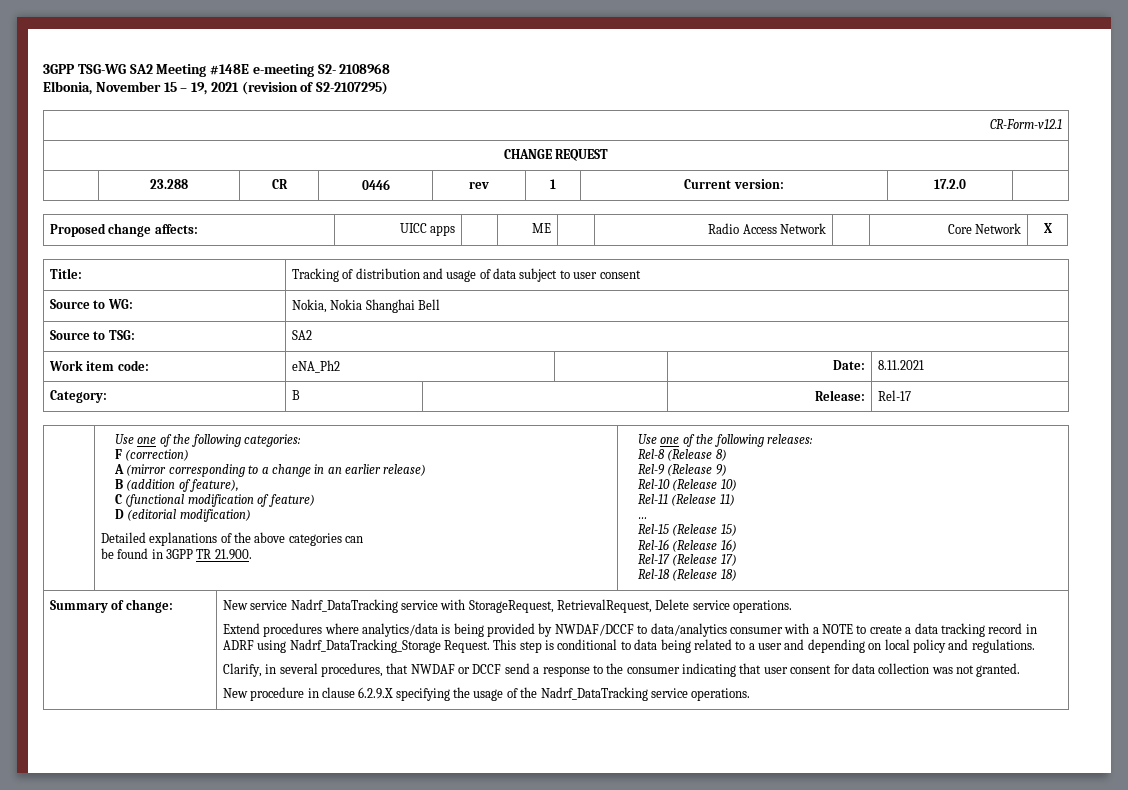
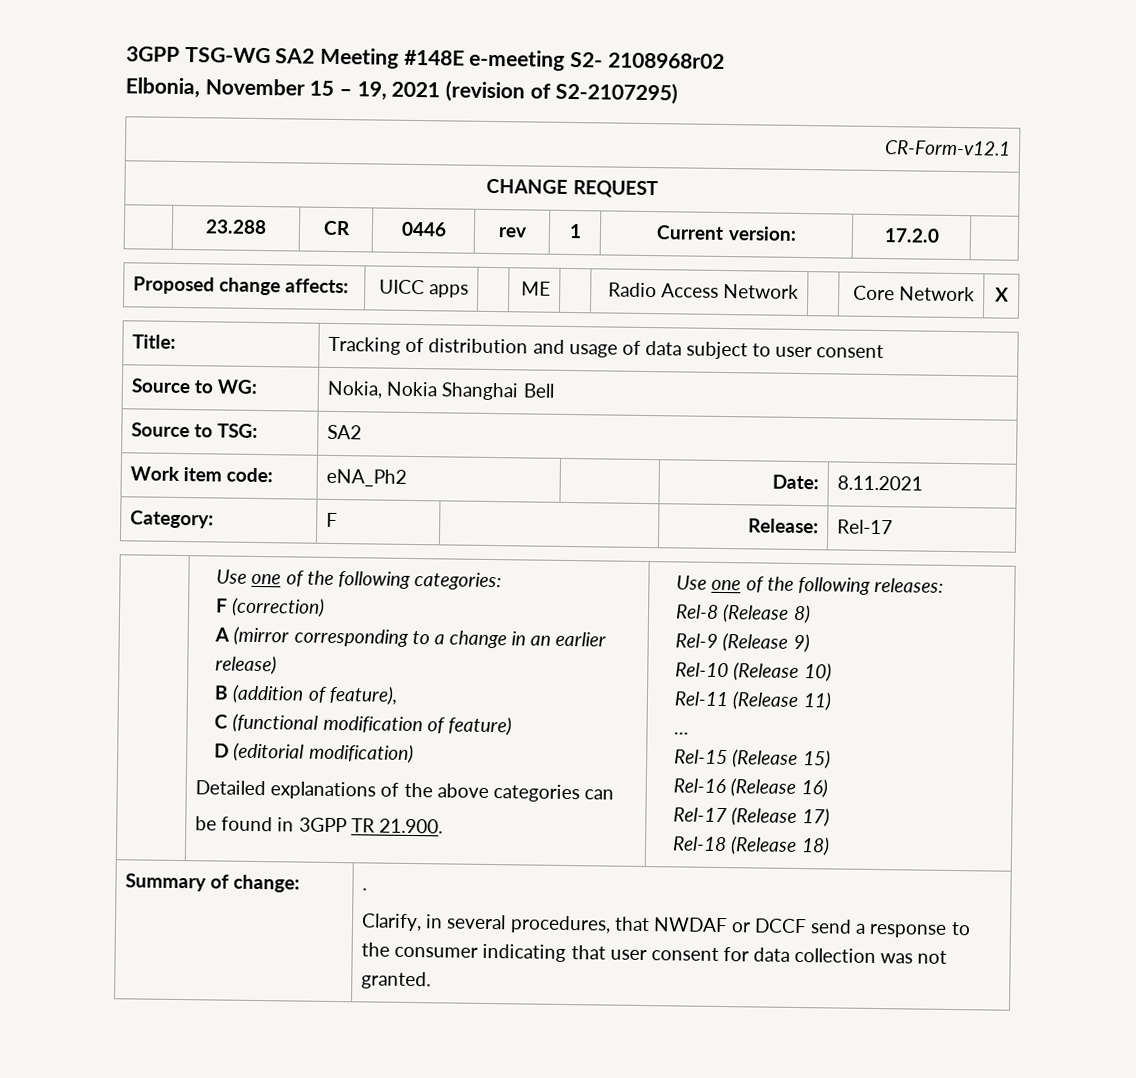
- 3GPP TSG-WG SA2 Meeting #148E e-meeting S2- 2108968
+ 3GPP TSG-WG SA2 Meeting #148E e-meeting S2- 2108968r02
- Category: | B | | Release: | Rel-17
+ Category: | F | | Release: | Rel-17
- New service Nadrf_DataTracking service with StorageRequest, RetrievalRequest, Delete service operations.
- Extend procedures where analytics/data is being provided by NWDAF/DCCF to data/analytics consumer with a NOTE to create a data tracking record in ADRF using Nadrf_DataTracking_Storage Request. This step is conditional to data being related to a user and depending on local policy and regulations.
+ .
- New procedure in clause 6.2.9.X specifying the usage of the Nadrf_DataTracking service operations.

